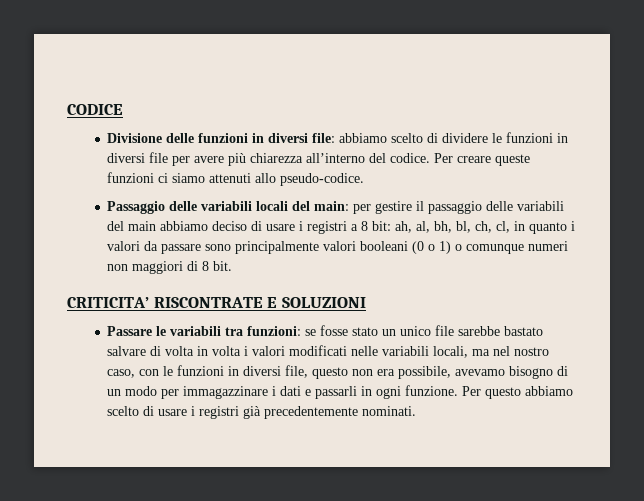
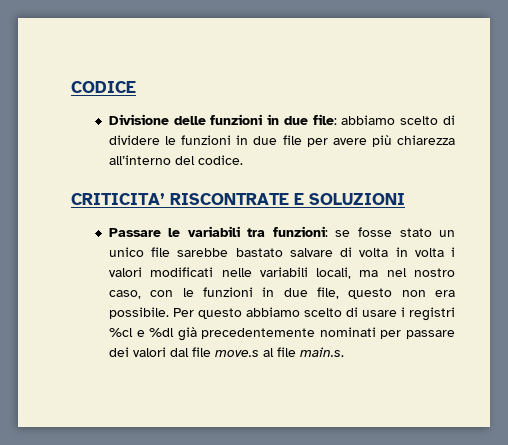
- Divisione delle funzioni in diversi file: abbiamo scelto di dividere le funzioni in diversi file per avere più chiarezza all’interno del codice. Per creare queste funzioni ci siamo attenuti allo pseudo-codice.
- Passaggio delle variabili locali del main: per gestire il passaggio delle variabili del main abbiamo deciso di usare i registri a 8 bit: ah, al, bh, bl, ch, cl, in quanto i valori da passare sono principalmente valori booleani (0 o 1) o comunque numeri non maggiori di 8 bit.
+ Divisione delle funzioni in due file: abbiamo scelto di dividere le funzioni in due file per avere più chiarezza all’interno del codice.
- Passare le variabili tra funzioni: se fosse stato un unico file sarebbe bastato salvare di volta in volta i valori modificati nelle variabili locali, ma nel nostro caso, con le funzioni in diversi file, questo non era possibile, avevamo bisogno di un modo per immagazzinare i dati e passarli in ogni funzione.
+ Passare le variabili tra funzioni: se fosse stato un unico file sarebbe bastato salvare di volta in volta i valori modificati nelle variabili locali, ma nel nostro caso, con le funzioni in due file, questo non era possibile.
- Per questo abbiamo scelto di usare i registri già precedentemente nominati.
+ Per questo abbiamo scelto di usare i registri %cl e %dl già precedentemente nominati per passare dei valori dal file move.s al file main.s.

